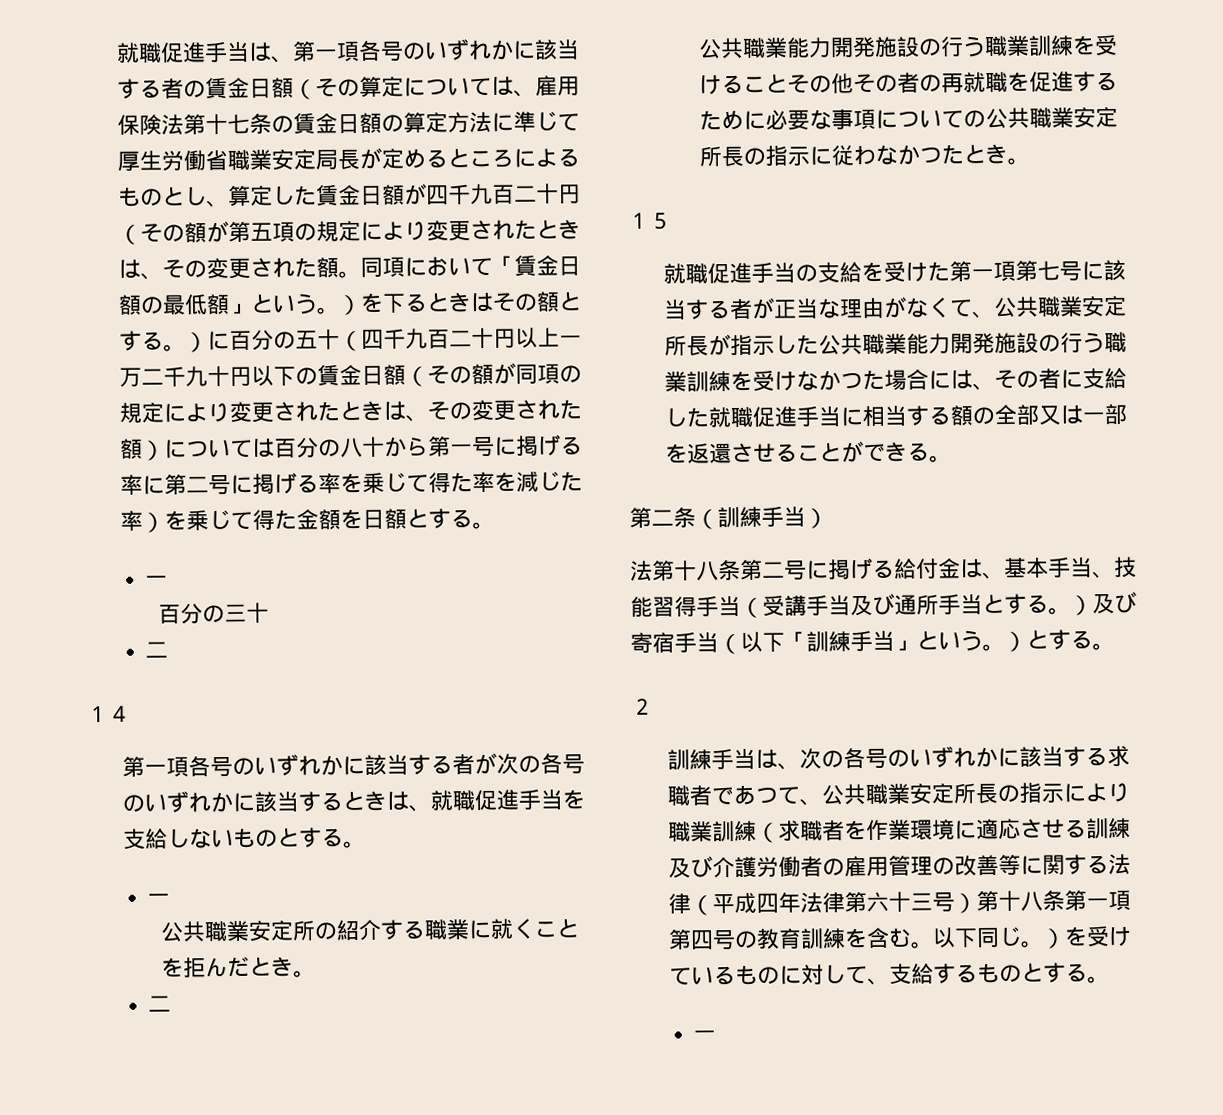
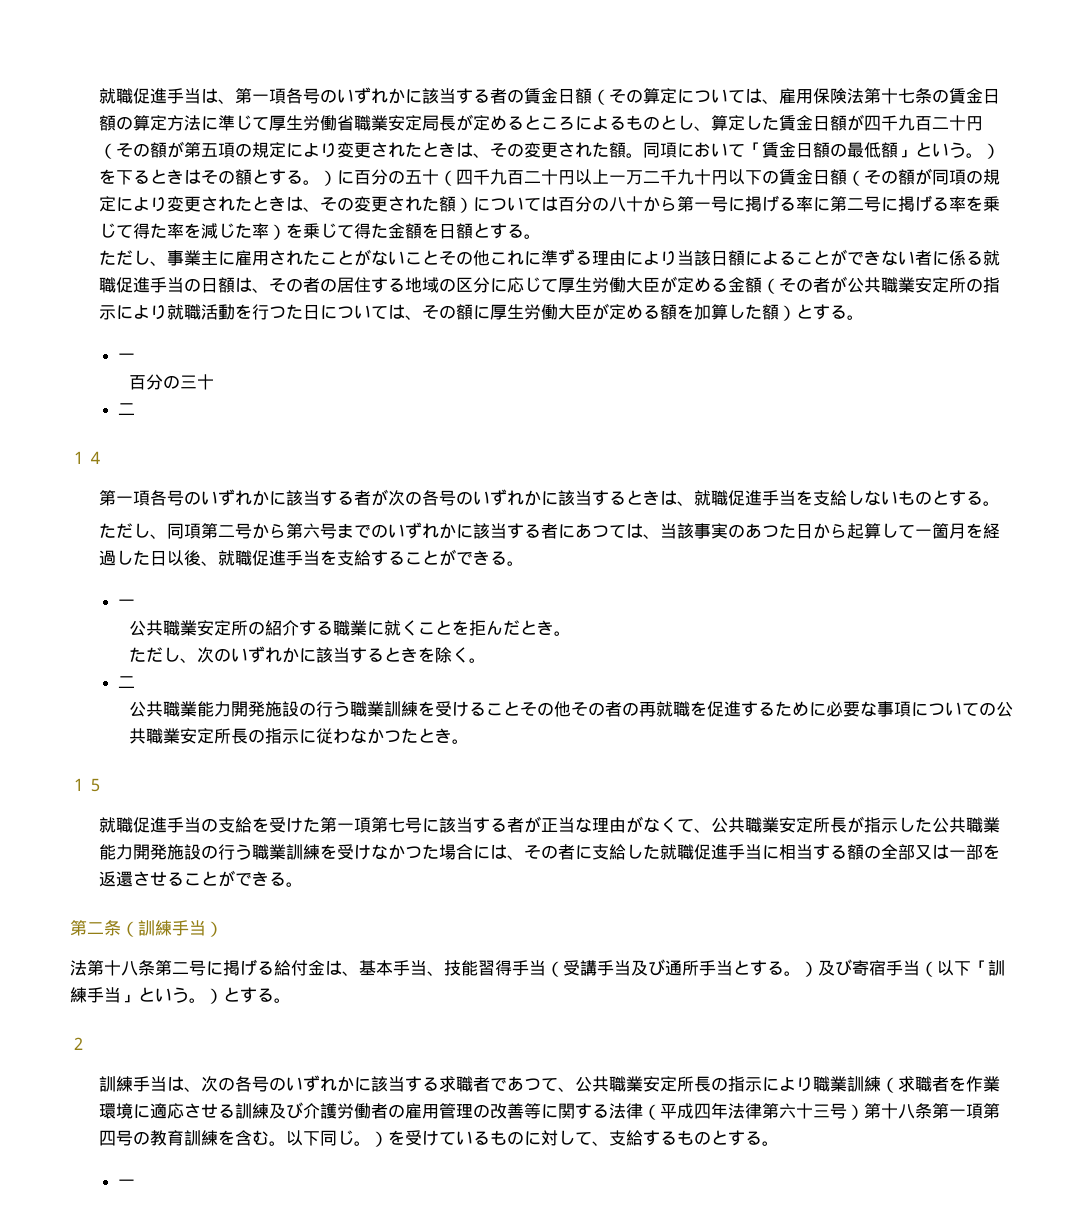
+ ただし、事業主に雇用されたことがないことその他これに準ずる理由により当該日額によることができない者に係る就職促進手当の日額は、その者の居住する地域の区分に応じて厚生労働大臣が定める金額（その者が公共職業安定所の指示により就職活動を行つた日については、その額に厚生労働大臣が定める額を加算した額）とする。
+ ただし、同項第二号から第六号までのいずれかに該当する者にあつては、当該事実のあつた日から起算して一箇月を経過した日以後、就職促進手当を支給することができる。
+ ただし、次のいずれかに該当するときを除く。

